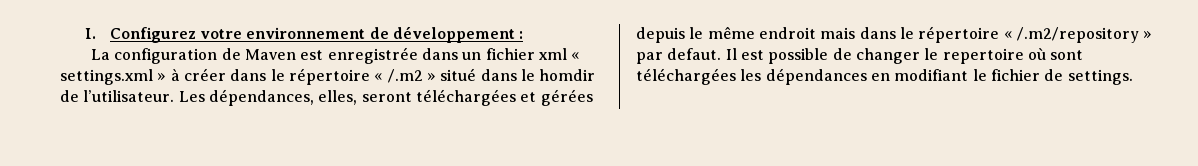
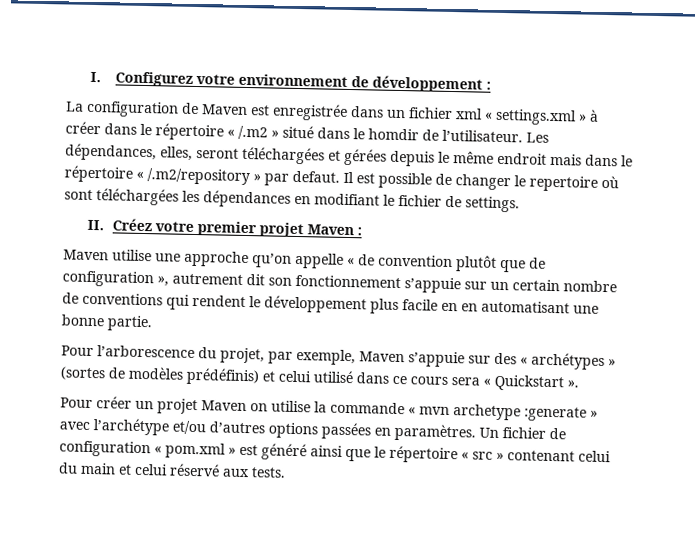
+ II. Créez votre premier projet Maven :
+ Maven utilise une approche qu’on appelle « de convention plutôt que de configuration », autrement dit son fonctionnement s’appuie sur un certain nombre de conventions qui rendent le développement plus facile en en automatisant une bonne partie.
+ Pour l’arborescence du projet, par exemple, Maven s’appuie sur des « archétypes » (sortes de modèles prédéfinis) et celui utilisé dans ce cours sera « Quickstart ».
+ Pour créer un projet Maven on utilise la commande « mvn archetype :generate » avec l’archétype et/ou d’autres options passées en paramètres. Un fichier de configuration « pom.xml » est généré ainsi que le répertoire « src » contenant celui du main et celui réservé aux tests.

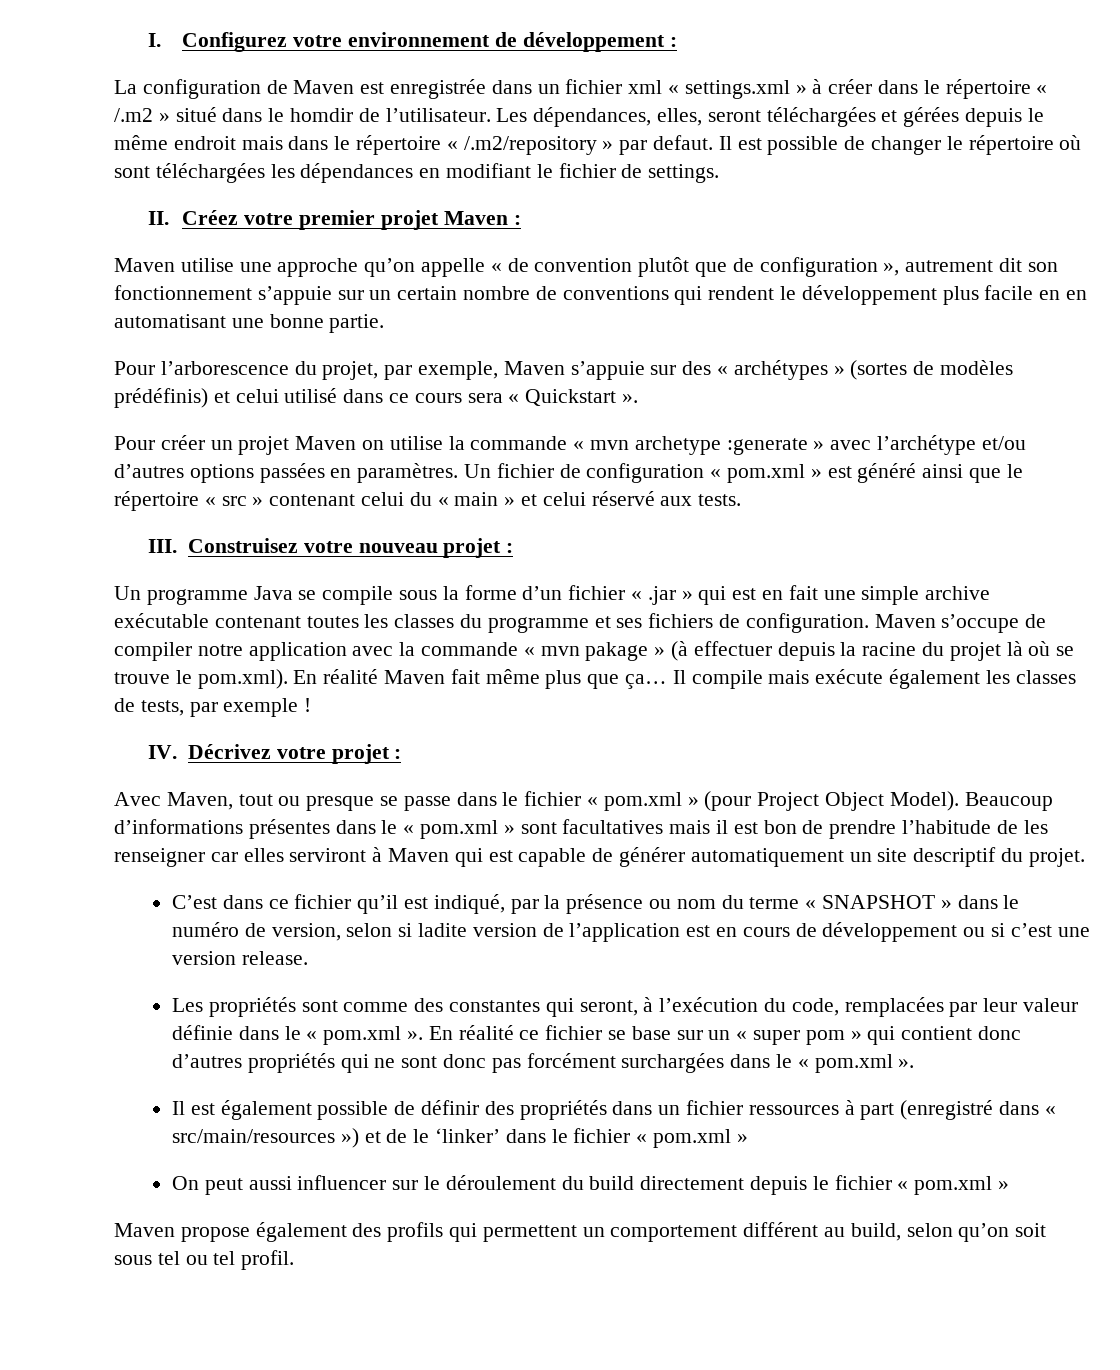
- Il est possible de changer le repertoire où sont téléchargées les dépendances en modifiant le fichier de settings.
+ Il est possible de changer le répertoire où sont téléchargées les dépendances en modifiant le fichier de settings.
- Un fichier de configuration « pom.xml » est généré ainsi que le répertoire « src » contenant celui du main et celui réservé aux tests.
+ Un fichier de configuration « pom.xml » est généré ainsi que le répertoire « src » contenant celui du « main » et celui réservé aux tests.
+ III. Construisez votre nouveau projet :
+ Un programme Java se compile sous la forme d’un fichier « .jar » qui est en fait une simple archive exécutable contenant toutes les classes du programme et ses fichiers de configuration. Maven s’occupe de compiler notre application avec la commande « mvn pakage » (à effectuer depuis la racine du projet là où se trouve le pom.xml). En réalité Maven fait même plus que ça… Il compile mais exécute également les classes de tests, par exemple !
+ IV. Décrivez votre projet :
+ Avec Maven, tout ou presque se passe dans le fichier « pom.xml » (pour Project Object Model). Beaucoup d’informations présentes dans le « pom.xml » sont facultatives mais il est bon de prendre l’habitude de les renseigner car elles serviront à Maven qui est capable de générer automatiquement un site descriptif du projet.
+ C’est dans ce fichier qu’il est indiqué, par la présence ou nom du terme « SNAPSHOT » dans le numéro de version, selon si ladite version de l’application est en cours de développement ou si c’est une version release.
+ Les propriétés sont comme des constantes qui seront, à l’exécution du code, remplacées par leur valeur définie dans le « pom.xml ». En réalité ce fichier se base sur un « super pom » qui contient donc d’autres propriétés qui ne sont donc pas forcément surchargées dans le « pom.xml ».
+ Il est également possible de définir des propriétés dans un fichier ressources à part (enregistré dans « src/main/resources ») et de le ‘linker’ dans le fichier « pom.xml »
+ On peut aussi influencer sur le déroulement du build directement depuis le fichier « pom.xml »
+ Maven propose également des profils qui permettent un comportement différent au build, selon qu’on soit sous tel ou tel profil.

